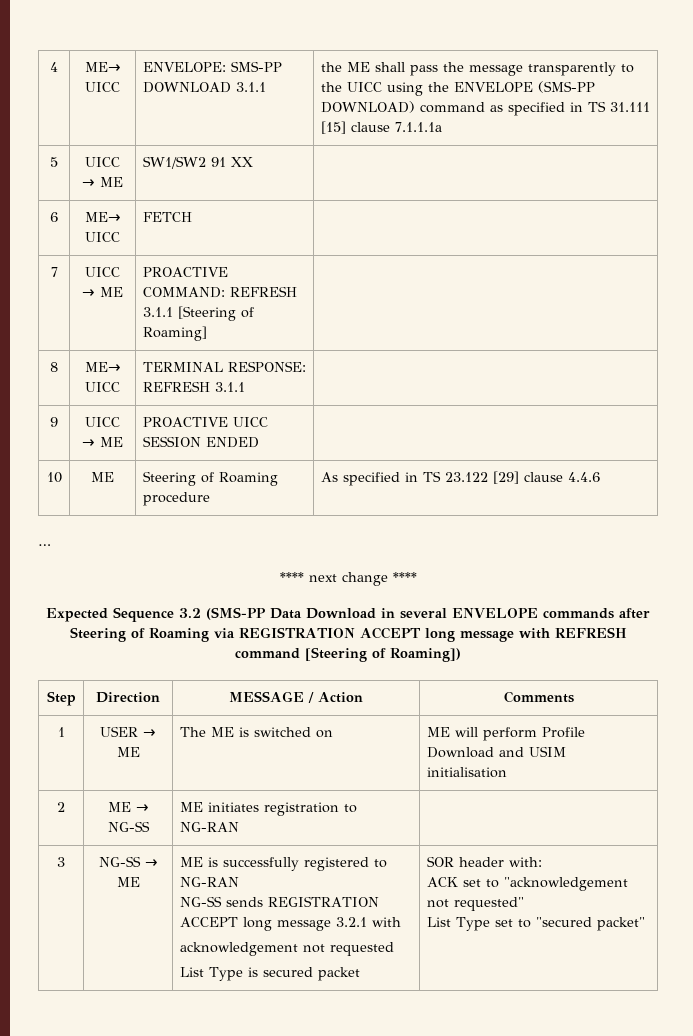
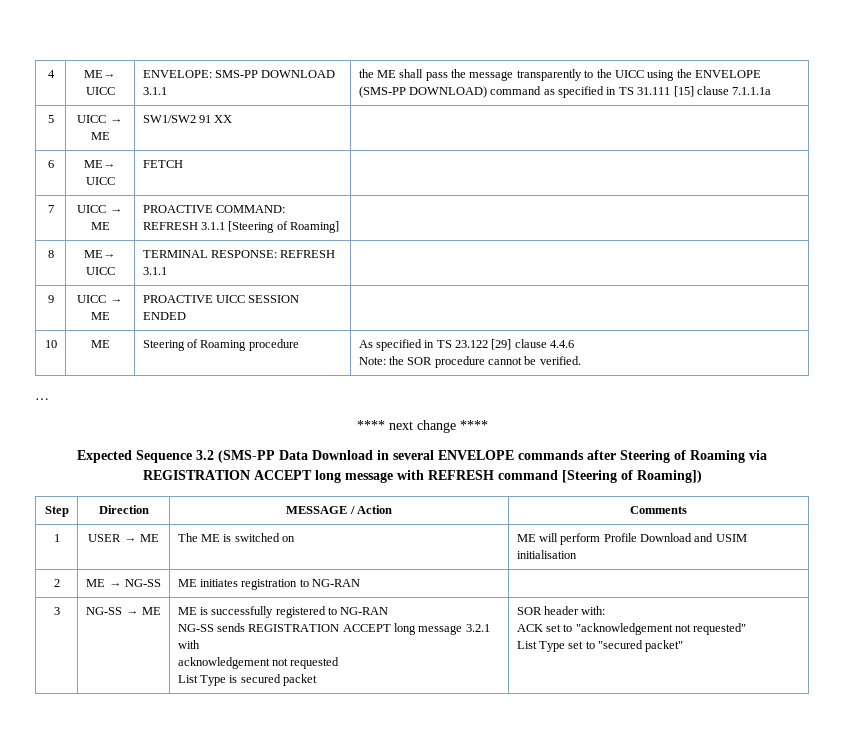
  10 | ME | Steering of Roaming procedure | As specified in TS 23.122 [29] clause 4.4.6
+ Note: the SOR procedure cannot be verified.

